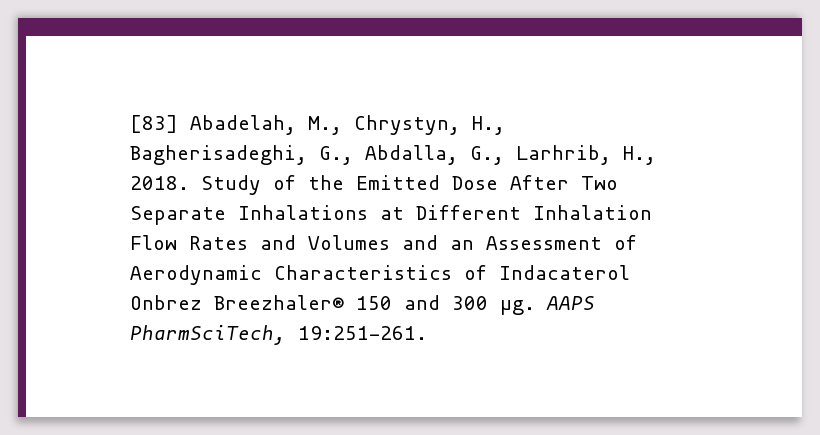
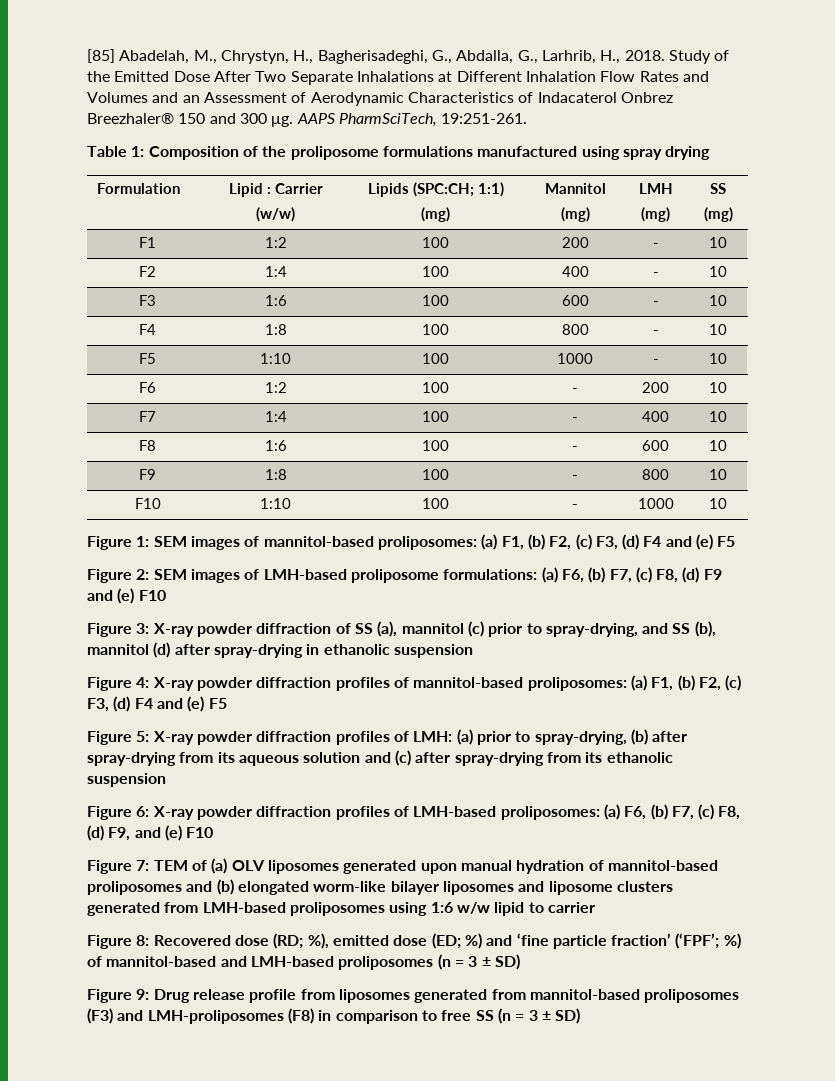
- [83] Abadelah, M., Chrystyn, H., Bagherisadeghi, G., Abdalla, G., Larhrib, H., 2018.
+ [85] Abadelah, M., Chrystyn, H., Bagherisadeghi, G., Abdalla, G., Larhrib, H., 2018.
+ Table 1: Composition of the proliposome formulations manufactured using spray drying
+ Formulation | Lipid : Carrier
+ (w/w) | Lipids (SPC:CH; 1:1)
+ (mg) | Mannitol
+ (mg) | LMH
+ (mg) | SS
+ (mg)
+ F1 | 1:2 | 100 | 200 | - | 10
+ F2 | 1:4 | 100 | 400 | - | 10
+ F3 | 1:6 | 100 | 600 | - | 10
+ F4 | 1:8 | 100 | 800 | - | 10
+ F5 | 1:10 | 100 | 1000 | - | 10
+ F6 | 1:2 | 100 | - | 200 | 10
+ F7 | 1:4 | 100 | - | 400 | 10
+ F8 | 1:6 | 100 | - | 600 | 10
+ F9 | 1:8 | 100 | - | 800 | 10
+ F10 | 1:10 | 100 | - | 1000 | 10
+ Figure 1: SEM images of mannitol-based proliposomes: (a) F1, (b) F2, (c) F3, (d) F4 and (e) F5
+ Figure 2: SEM images of LMH-based proliposome formulations: (a) F6, (b) F7, (c) F8, (d) F9 and (e) F10
+ Figure 3: X-ray powder diffraction of SS (a), mannitol (c) prior to spray-drying, and SS (b), mannitol (d) after spray-drying in ethanolic suspension
+ Figure 4: X-ray powder diffraction profiles of mannitol-based proliposomes: (a) F1, (b) F2, (c) F3, (d) F4 and (e) F5
+ Figure 5: X-ray powder diffraction profiles of LMH: (a) prior to spray-drying, (b) after spray-drying from its aqueous solution and (c) after spray-drying from its ethanolic suspension
+ Figure 6: X-ray powder diffraction profiles of LMH-based proliposomes: (a) F6, (b) F7, (c) F8, (d) F9, and (e) F10
+ Figure 7: TEM of (a) OLV liposomes generated upon manual hydration of mannitol-based proliposomes and (b) elongated worm-like bilayer liposomes and liposome clusters generated from LMH-based proliposomes using 1:6 w/w lipid to carrier
+ Figure 8: Recovered dose (RD; %), emitted dose (ED; %) and ‘fine particle fraction’ (‘FPF’; %) of mannitol-based and LMH-based proliposomes (n = 3 ± SD)
+ Figure 9: Drug release profile from liposomes generated from mannitol-based proliposomes (F3) and LMH-proliposomes (F8) in comparison to free SS (n = 3 ± SD)

